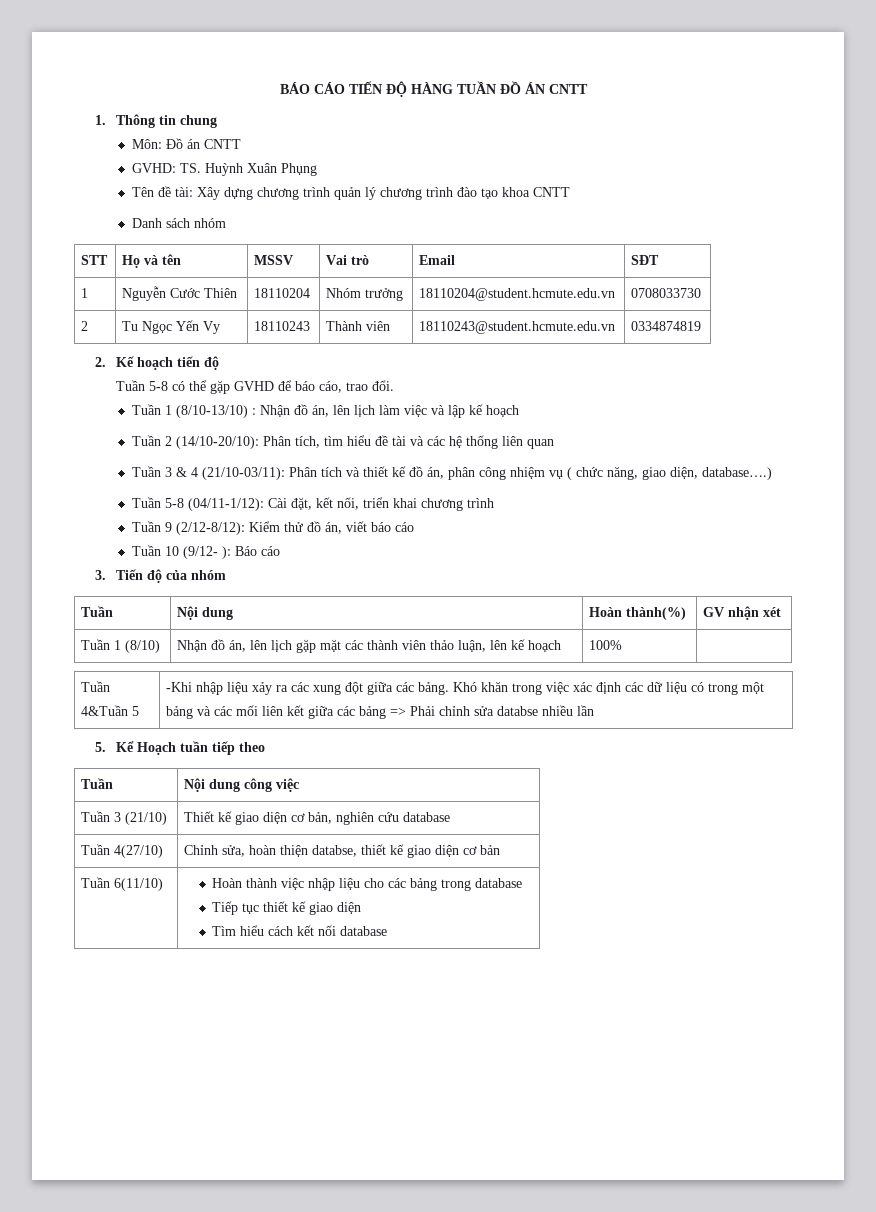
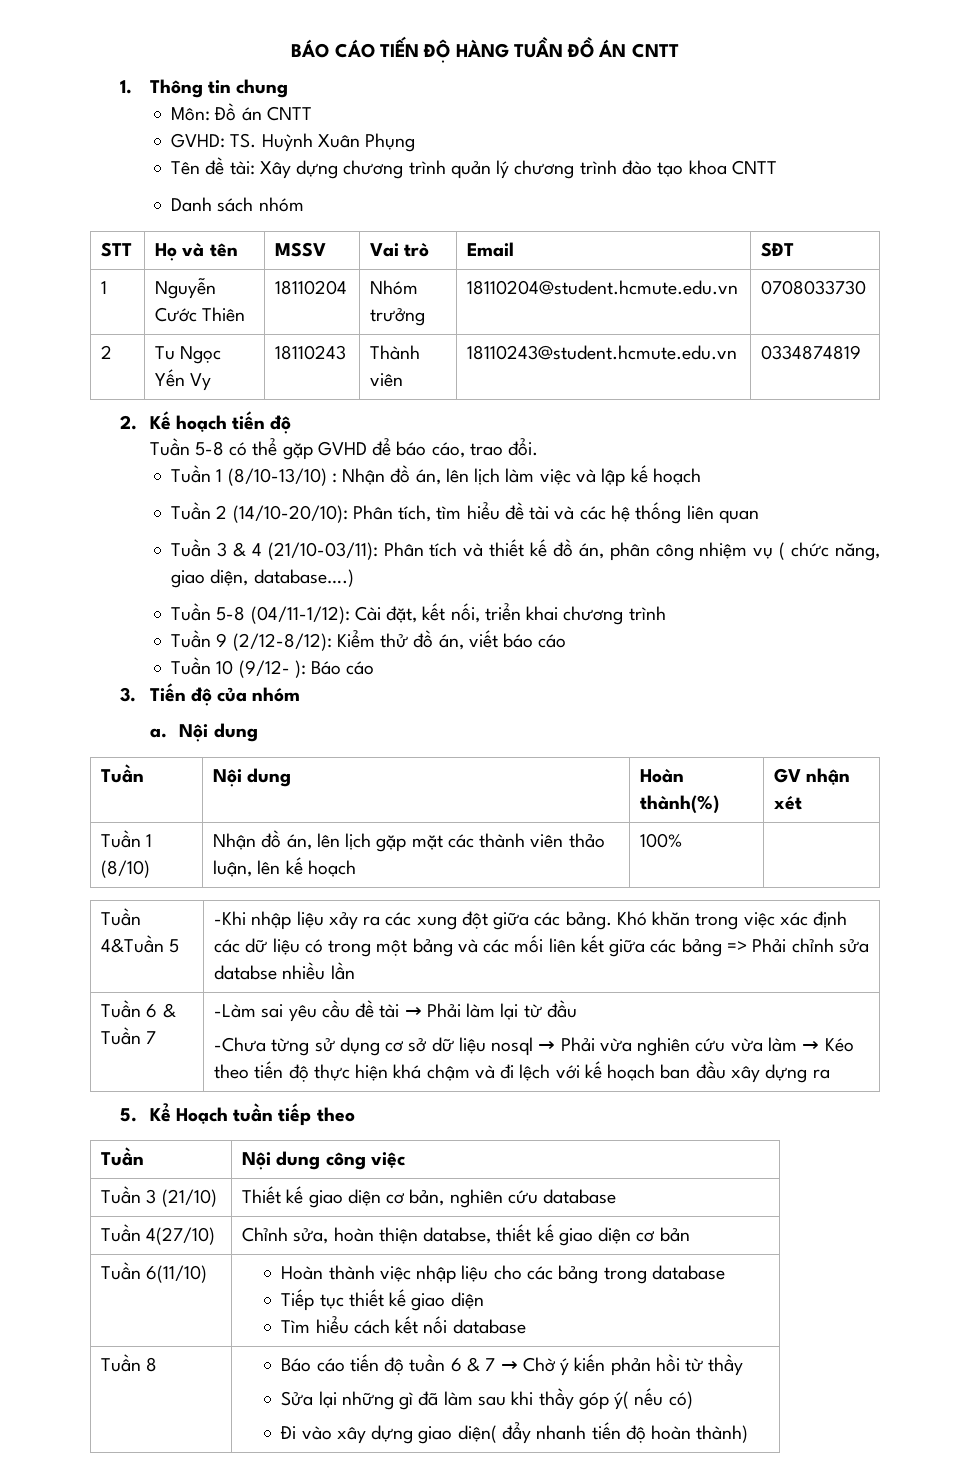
+ a. Nội dung
+ Tuần 6 & Tuần 7 | -Làm sai yêu cầu đề tài → Phải làm lại từ đầu
+ -Chưa từng sử dụng cơ sở dữ liệu nosql → Phải vừa nghiên cứu vừa làm → Kéo theo tiến độ thực hiện khá chậm và đi lệch với kế hoạch ban đầu xây dựng ra
+ Tuần 8 | Báo cáo tiến độ tuần 6 & 7 → Chờ ý kiến phản hồi từ thầy
+ Sửa lại những gì đã làm sau khi thầy góp ý( nếu có)
+ Đi vào xây dựng giao diện( đẩy nhanh tiến độ hoàn thành)

